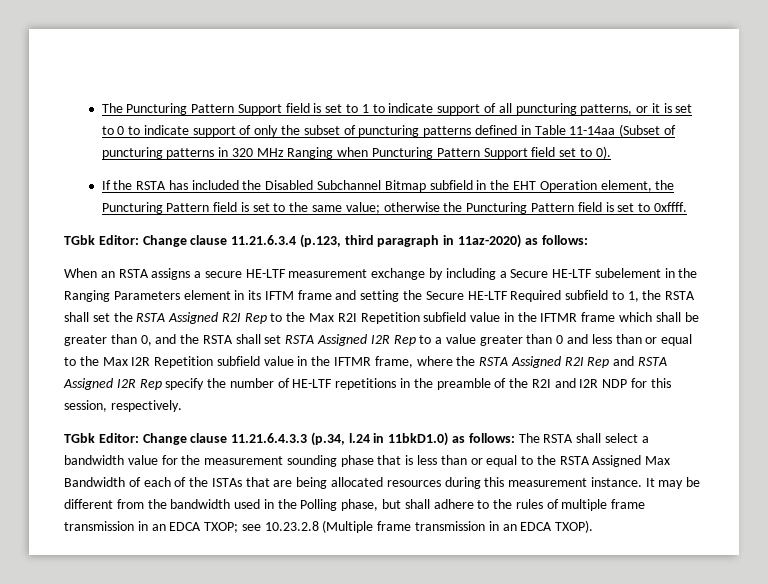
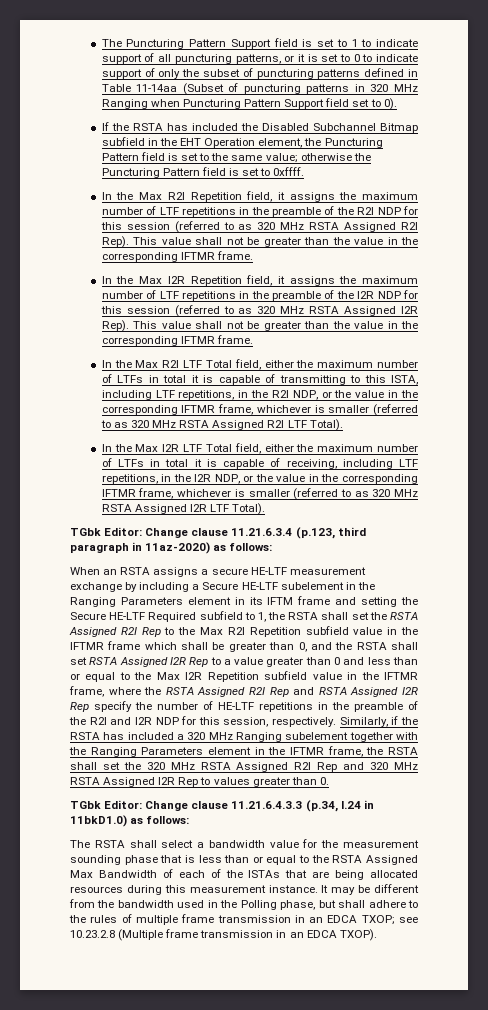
+ In the Max R2I Repetition field, it assigns the maximum number of LTF repetitions in the preamble of the R2I NDP for this session (referred to as 320 MHz RSTA Assigned R2I Rep). This value shall not be greater than the value in the corresponding IFTMR frame.
+ In the Max I2R Repetition field, it assigns the maximum number of LTF repetitions in the preamble of the I2R NDP for this session (referred to as 320 MHz RSTA Assigned I2R Rep). This value shall not be greater than the value in the corresponding IFTMR frame.
+ In the Max R2I LTF Total field, either the maximum number of LTFs in total it is capable of transmitting to this ISTA, including LTF repetitions, in the R2I NDP, or the value in the corresponding IFTMR frame, whichever is smaller (referred to as 320 MHz RSTA Assigned R2I LTF Total).
+ In the Max I2R LTF Total field, either the maximum number of LTFs in total it is capable of receiving, including LTF repetitions, in the I2R NDP, or the value in the corresponding IFTMR frame, whichever is smaller (referred to as 320 MHz RSTA Assigned I2R LTF Total).
+ Similarly, if the RSTA has included a 320 MHz Ranging subelement together with the Ranging Parameters element in the IFTMR frame, the RSTA shall set the 320 MHz RSTA Assigned R2I Rep and 320 MHz RSTA Assigned I2R Rep to values greater than 0.
- TGbk Editor: Change clause 11.21.6.4.3.3 (p.34, l.24 in 11bkD1.0) as follows: The RSTA shall select a bandwidth value for the measurement sounding phase that is less than or equal to the RSTA Assigned Max Bandwidth of each of the ISTAs that are being allocated resources during this measurement instance.
+ TGbk Editor: Change clause 11.21.6.4.3.3 (p.34, l.24 in 11bkD1.0) as follows:
+ The RSTA shall select a bandwidth value for the measurement sounding phase that is less than or equal to the RSTA Assigned Max Bandwidth of each of the ISTAs that are being allocated resources during this measurement instance.

